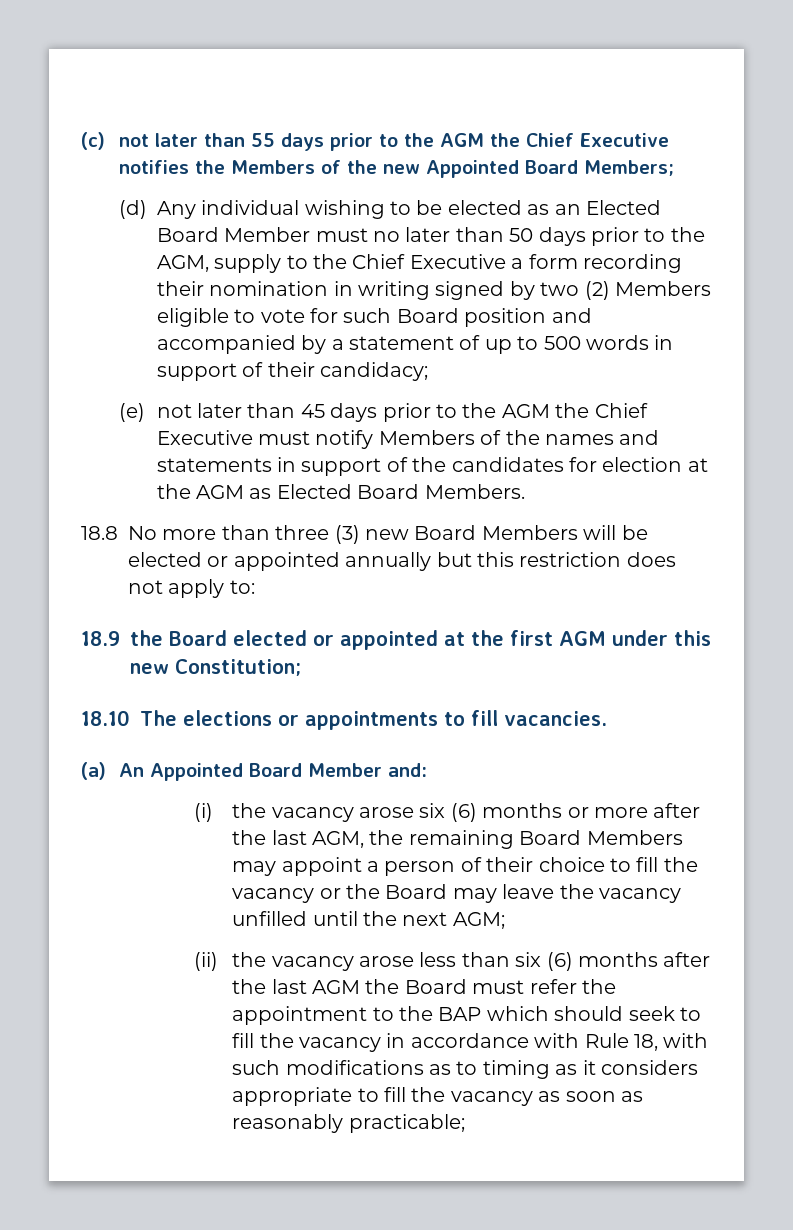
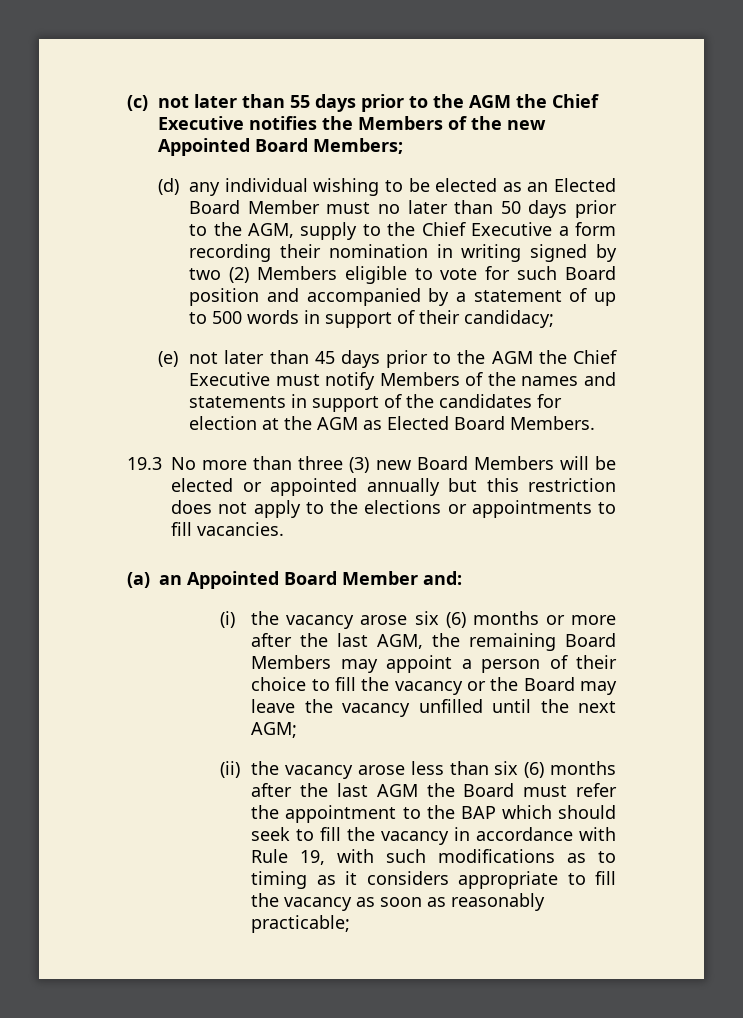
- (d) Any individual wishing to be elected as an Elected Board Member must no later than 50 days prior to the AGM, supply to the Chief Executive a form recording their nomination in writing signed by two (2) Members eligible to vote for such Board position and accompanied by a statement of up to 500 words in support of their candidacy;
+ (d) any individual wishing to be elected as an Elected Board Member must no later than 50 days prior to the AGM, supply to the Chief Executive a form recording their nomination in writing signed by two (2) Members eligible to vote for such Board position and accompanied by a statement of up to 500 words in support of their candidacy;
- 18.8 No more than three (3) new Board Members will be elected or appointed annually but this restriction does not apply to:
- 18.9 the Board elected or appointed at the first AGM under this new Constitution;
- 18.10 The elections or appointments to fill vacancies.
+ 19.3 No more than three (3) new Board Members will be elected or appointed annually but this restriction does not apply to the elections or appointments to fill vacancies.
- (a) An Appointed Board Member and:
+ (a) an Appointed Board Member and:
- (ii) the vacancy arose less than six (6) months after the last AGM the Board must refer the appointment to the BAP which should seek to fill the vacancy in accordance with Rule 18, with such modifications as to timing as it considers appropriate to fill the vacancy as soon as reasonably practicable;
+ (ii) the vacancy arose less than six (6) months after the last AGM the Board must refer the appointment to the BAP which should seek to fill the vacancy in accordance with Rule 19, with such modifications as to timing as it considers appropriate to fill the vacancy as soon as reasonably practicable;

